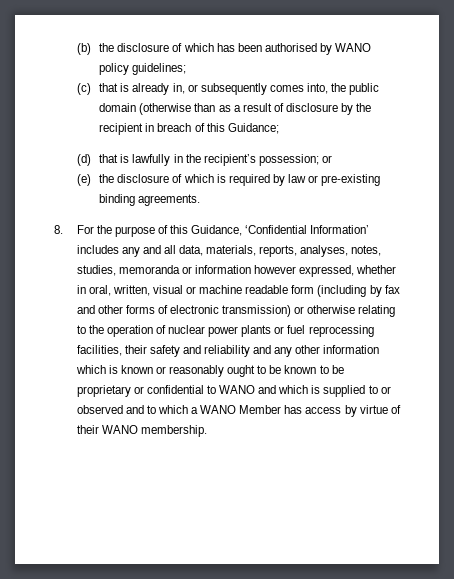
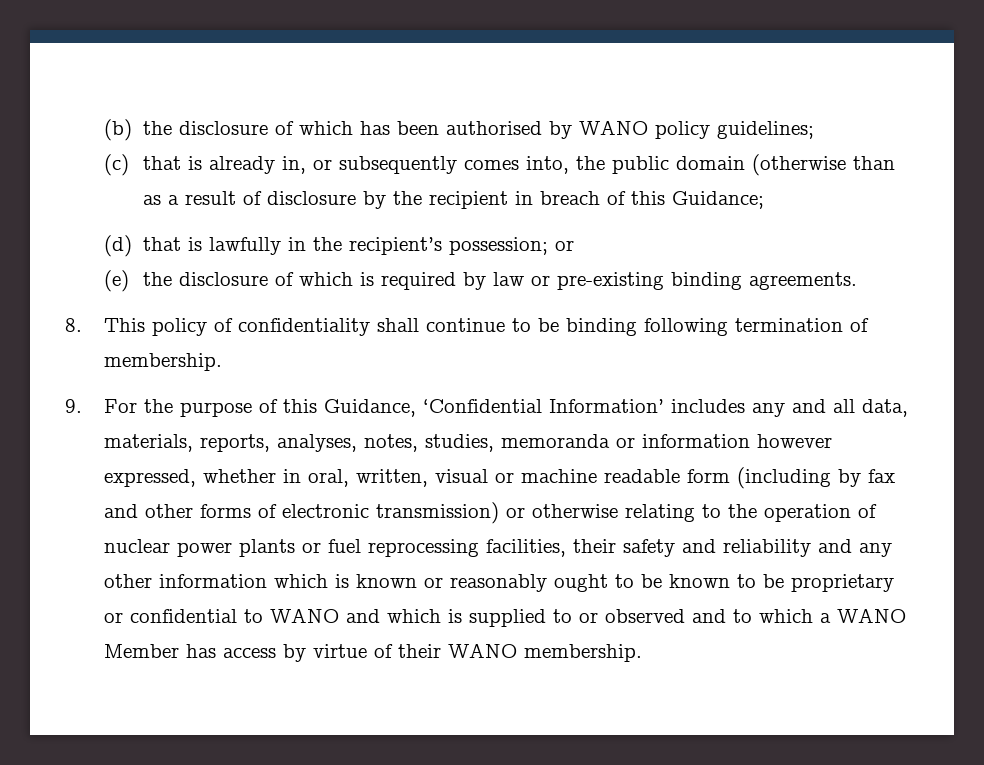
- 8. For the purpose of this Guidance, ‘Confidential Information’ includes any and all data, materials, reports, analyses, notes, studies, memoranda or information however expressed, whether in oral, written, visual or machine readable form (including by fax and other forms of electronic transmission) or otherwise relating to the operation of nuclear power plants or fuel reprocessing facilities, their safety and reliability and any other information which is known or reasonably ought to be known to be proprietary or confidential to WANO and which is supplied to or observed and to which a WANO Member has access by virtue of their WANO membership.
+ 8. This policy of confidentiality shall continue to be binding following termination of membership.
+ 9. For the purpose of this Guidance, ‘Confidential Information’ includes any and all data, materials, reports, analyses, notes, studies, memoranda or information however expressed, whether in oral, written, visual or machine readable form (including by fax and other forms of electronic transmission) or otherwise relating to the operation of nuclear power plants or fuel reprocessing facilities, their safety and reliability and any other information which is known or reasonably ought to be known to be proprietary or confidential to WANO and which is supplied to or observed and to which a WANO Member has access by virtue of their WANO membership.

